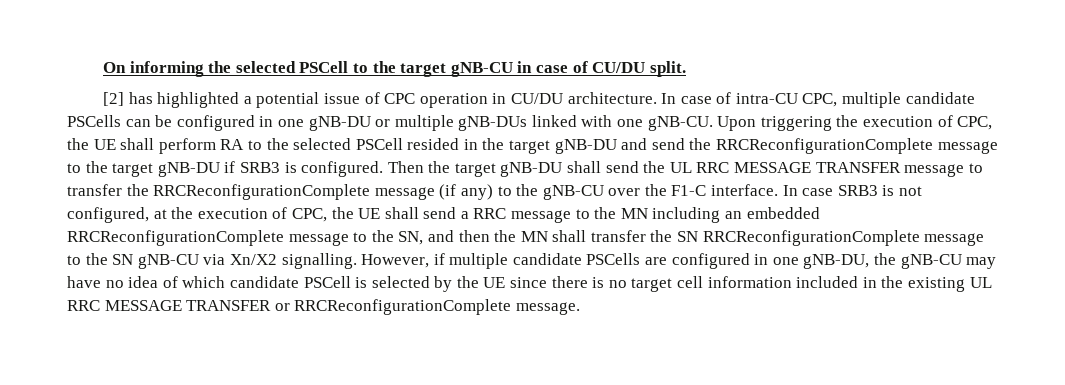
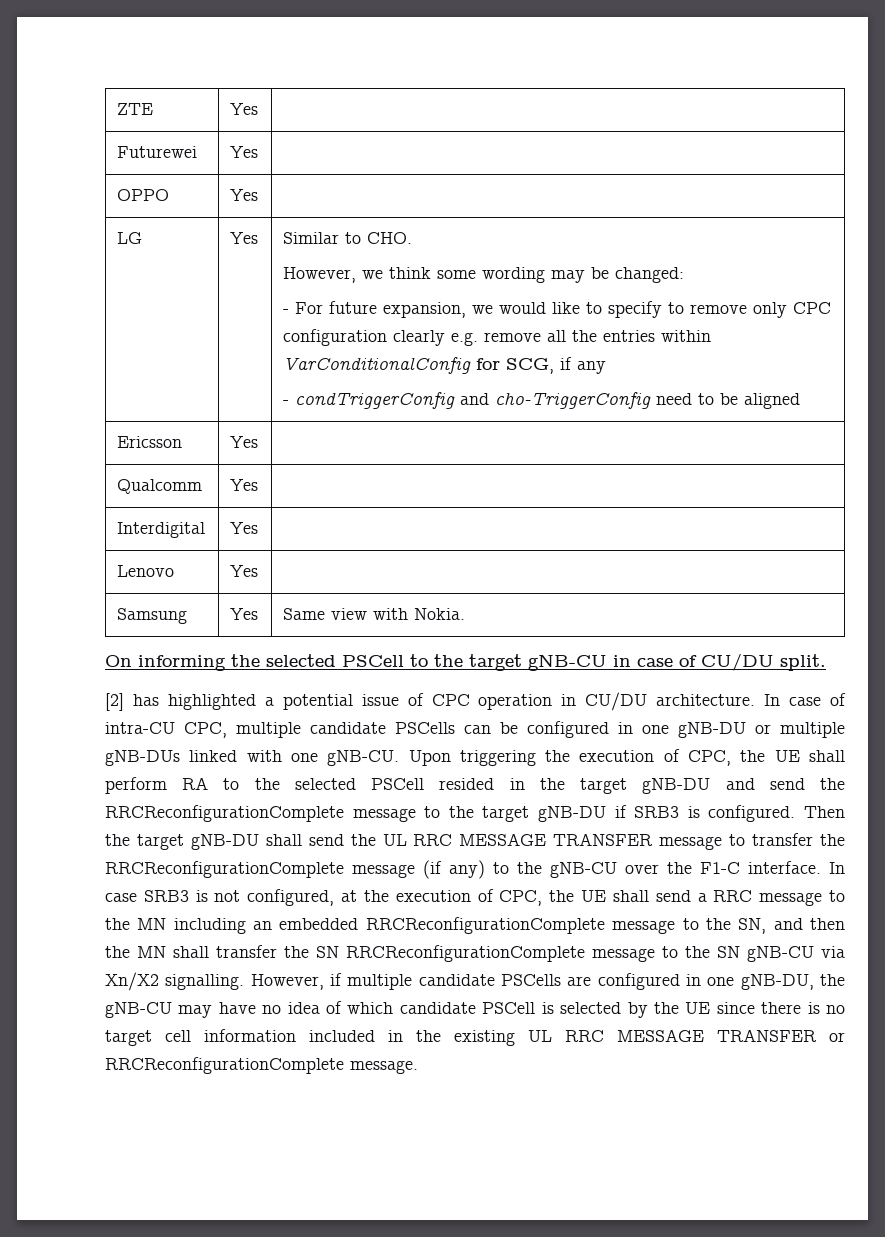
+ ZTE | Yes |
+ Futurewei | Yes |
+ OPPO | Yes |
+ LG | Yes | Similar to CHO.
+ However, we think some wording may be changed:
+ - For future expansion, we would like to specify to remove only CPC configuration clearly e.g. remove all the entries within VarConditionalConfig for SCG, if any
+ - condTriggerConfig and cho-TriggerConfig need to be aligned
+ Ericsson | Yes |
+ Qualcomm | Yes |
+ Interdigital | Yes |
+ Lenovo | Yes |
+ Samsung | Yes | Same view with Nokia.

